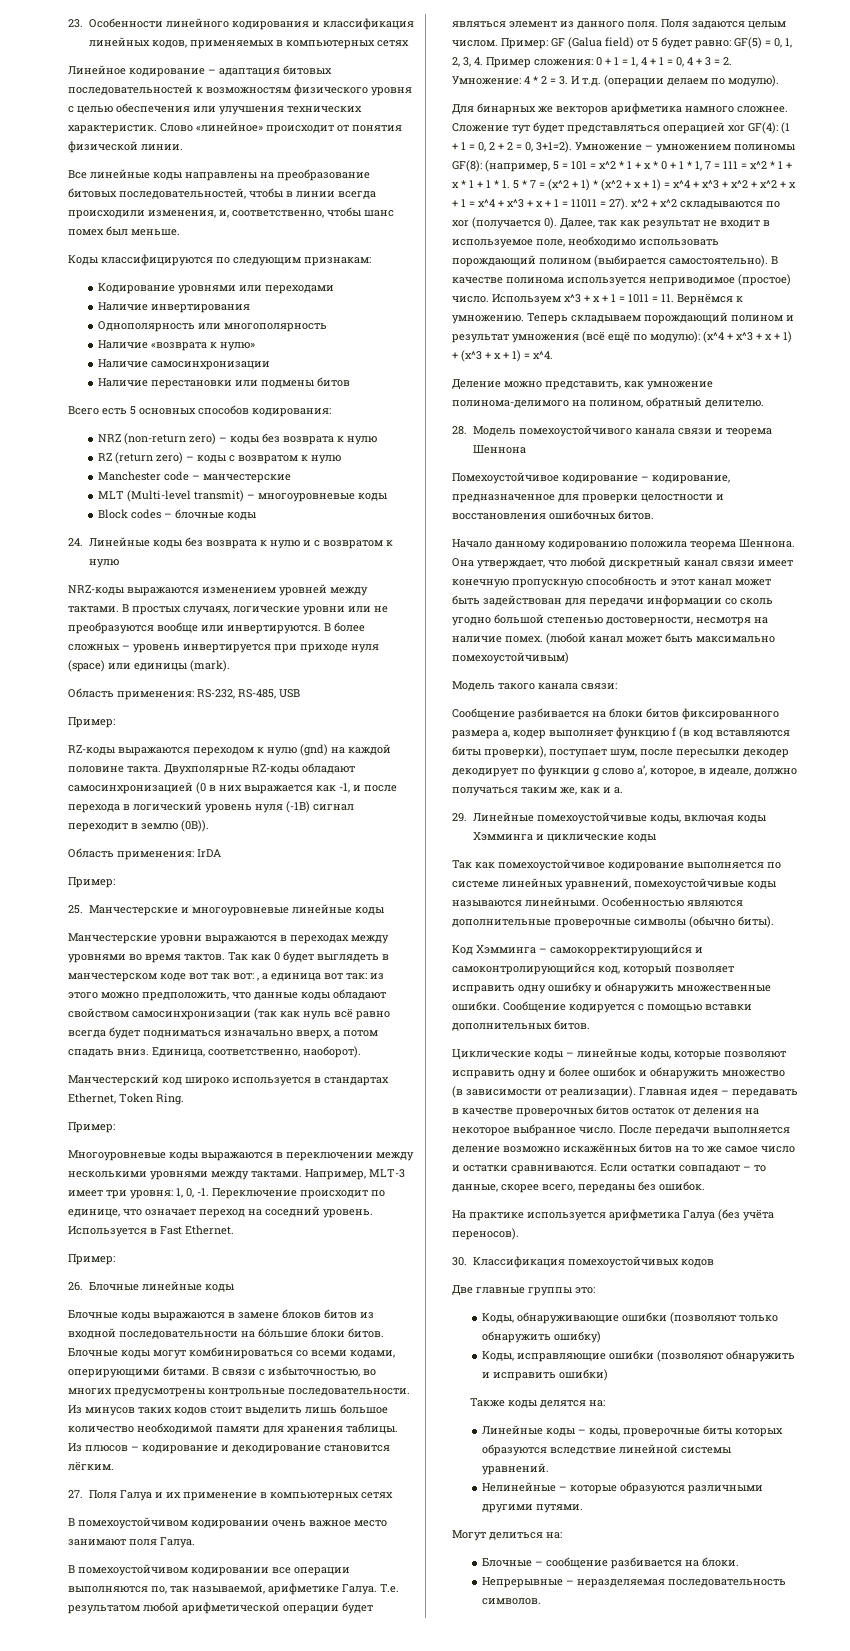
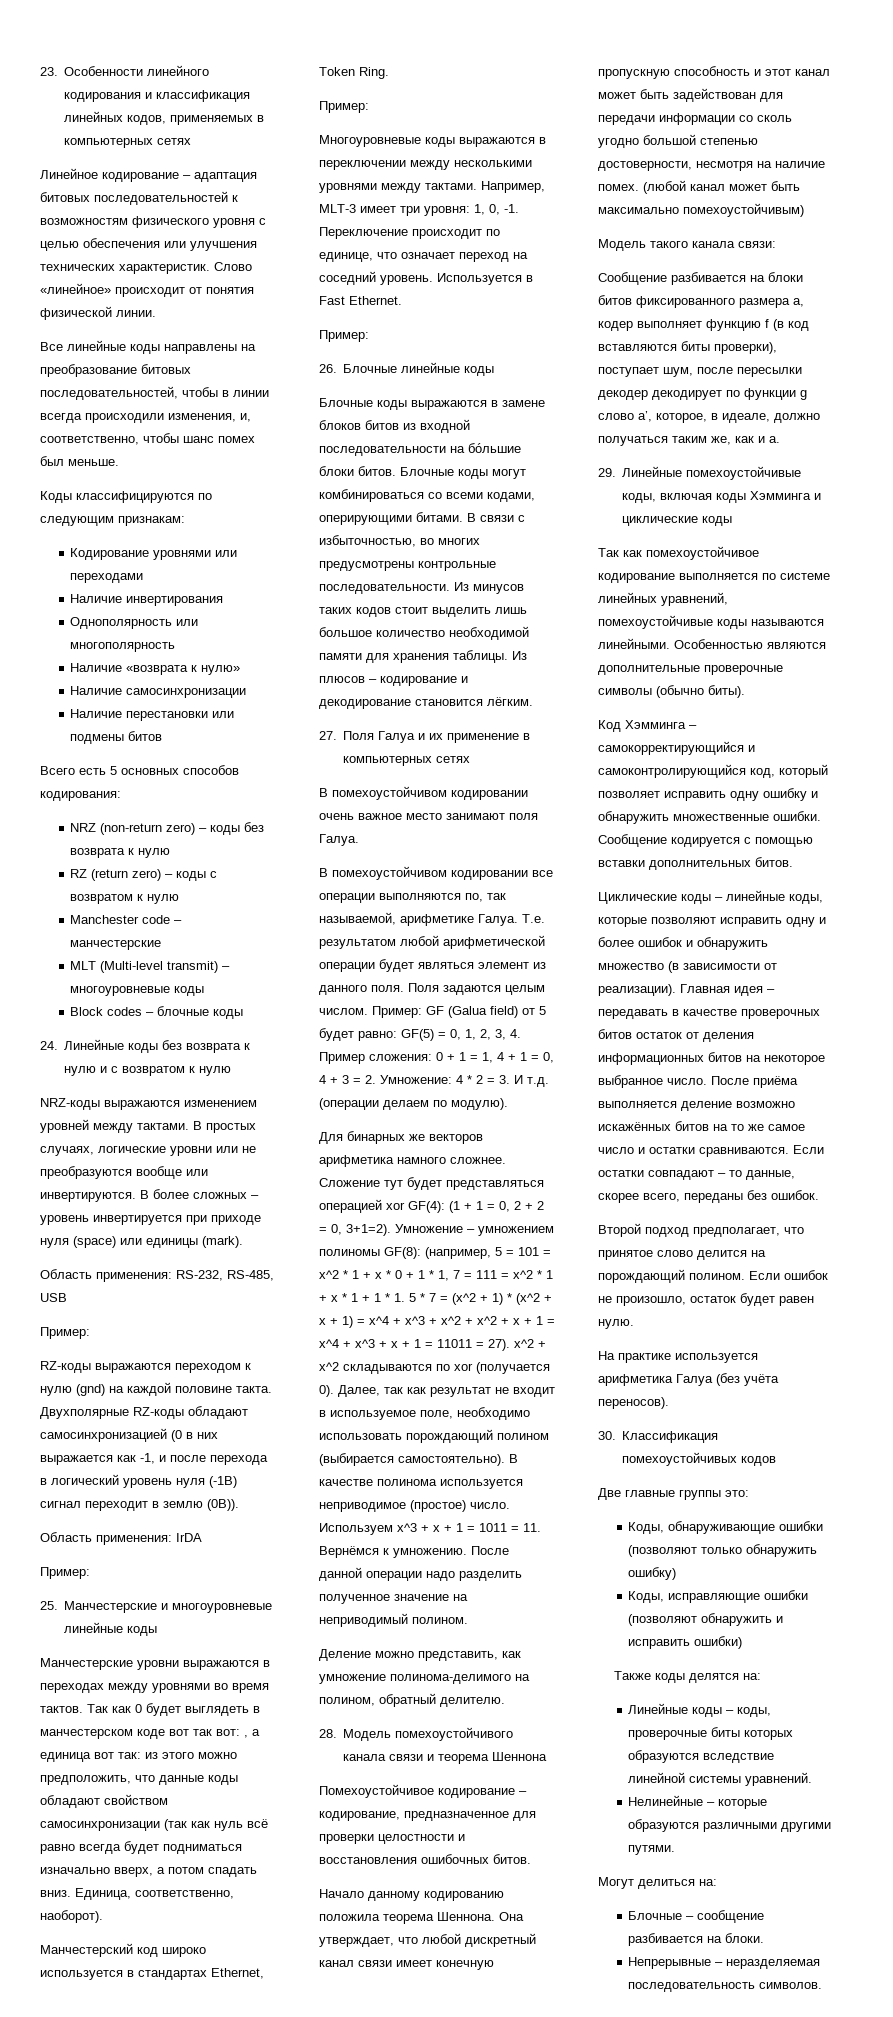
- Теперь складываем порождающий полином и результат умножения (всё ещё по модулю): (x^4 + x^3 + x + 1) + (x^3 + x + 1) = x^4.
+ После данной операции надо разделить полученное значение на неприводимый полином.
- Главная идея – передавать в качестве проверочных битов остаток от деления на некоторое выбранное число.
+ Главная идея – передавать в качестве проверочных битов остаток от деления информационных битов на некоторое выбранное число.
- После передачи выполняется деление возможно искажённых битов на то же самое число и остатки сравниваются.
+ После приёма выполняется деление возможно искажённых битов на то же самое число и остатки сравниваются.
+ Второй подход предполагает, что принятое слово делится на порождающий полином. Если ошибок не произошло, остаток будет равен нулю.

